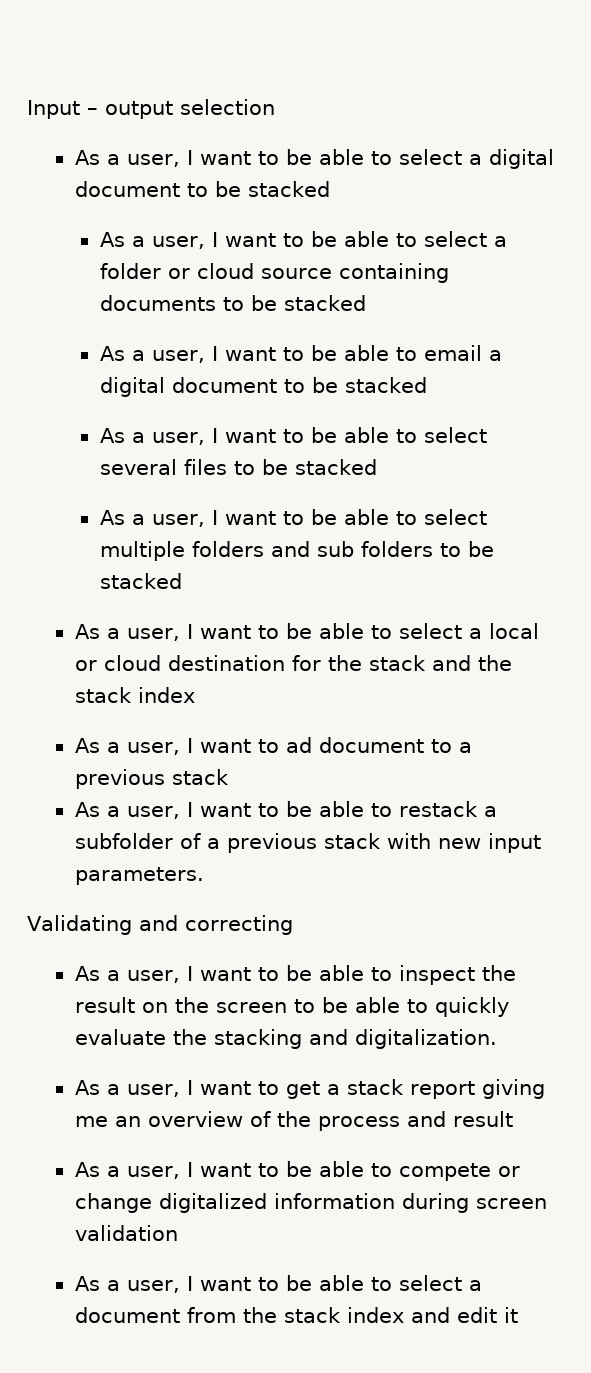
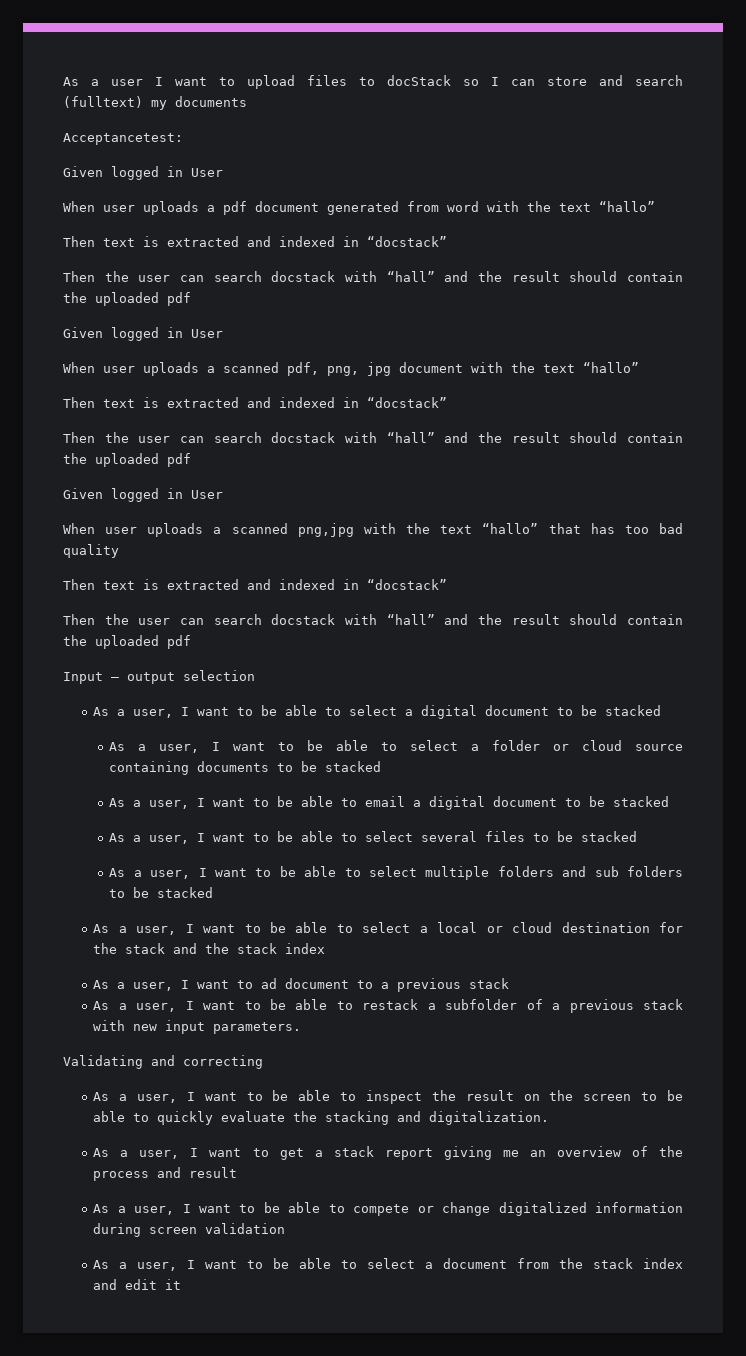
+ As a user I want to upload files to docStack so I can store and search (fulltext) my documents
+ Acceptancetest:
+ Given logged in User
+ When user uploads a pdf document generated from word with the text “hallo”
+ Then text is extracted and indexed in “docstack”
+ Then the user can search docstack with “hall” and the result should contain the uploaded pdf
+ Given logged in User
+ When user uploads a scanned pdf, png, jpg document with the text “hallo”
+ Then text is extracted and indexed in “docstack”
+ Then the user can search docstack with “hall” and the result should contain the uploaded pdf
+ Given logged in User
+ When user uploads a scanned png,jpg with the text “hallo” that has too bad quality
+ Then text is extracted and indexed in “docstack”
+ Then the user can search docstack with “hall” and the result should contain the uploaded pdf

